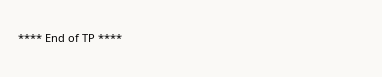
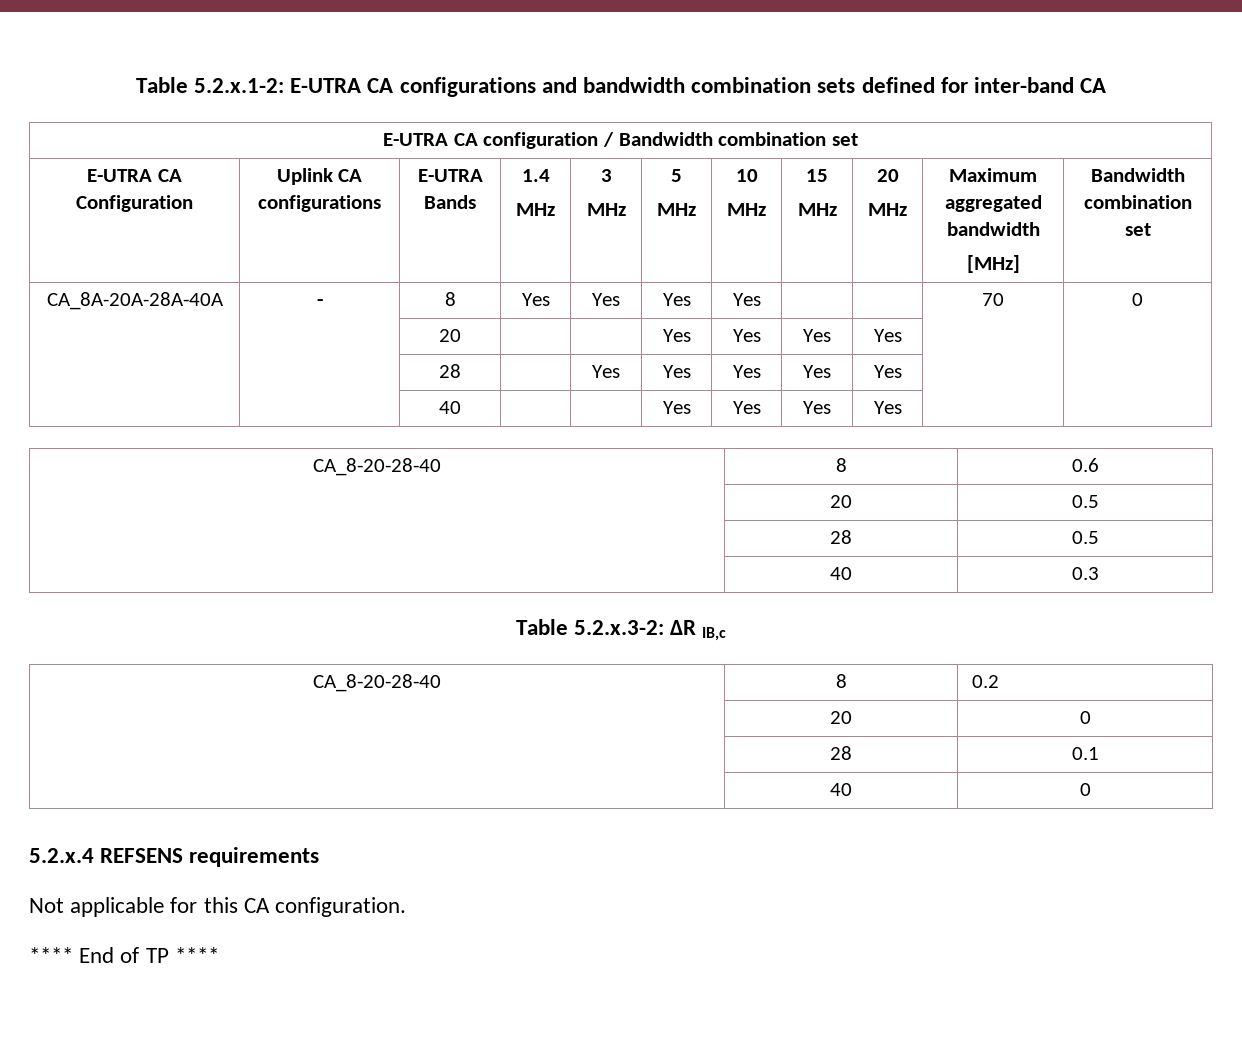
+ Table 5.2.x.1-2: E-UTRA CA configurations and bandwidth combination sets defined for inter-band CA
+ E-UTRA CA configuration / Bandwidth combination set
+ E-UTRA CA Configuration | Uplink CA configurations | E-UTRA Bands | 1.4
+ MHz | 3
+ MHz | 5
+ MHz | 10
+ MHz | 15
+ MHz | 20
+ MHz | Maximum aggregated bandwidth
+ [MHz] | Bandwidth combination set
+ CA_8A-20A-28A-40A | - | 8 | Yes | Yes | Yes | Yes | | | 70 | 0
+ | | 20 | | | Yes | Yes | Yes | Yes | |
+ | | 28 | | Yes | Yes | Yes | Yes | Yes | |
+ | | 40 | | | Yes | Yes | Yes | Yes | |
+ CA_8-20-28-40 | 8 | 0.6
+ | 20 | 0.5
+ | 28 | 0.5
+ | 40 | 0.3
+ Table 5.2.x.3-2: ΔR IB,c
+ CA_8-20-28-40 | 8 | 0.2
+ | 20 | 0
+ | 28 | 0.1
+ | 40 | 0
+ 5.2.x.4 REFSENS requirements
+ Not applicable for this CA configuration.

